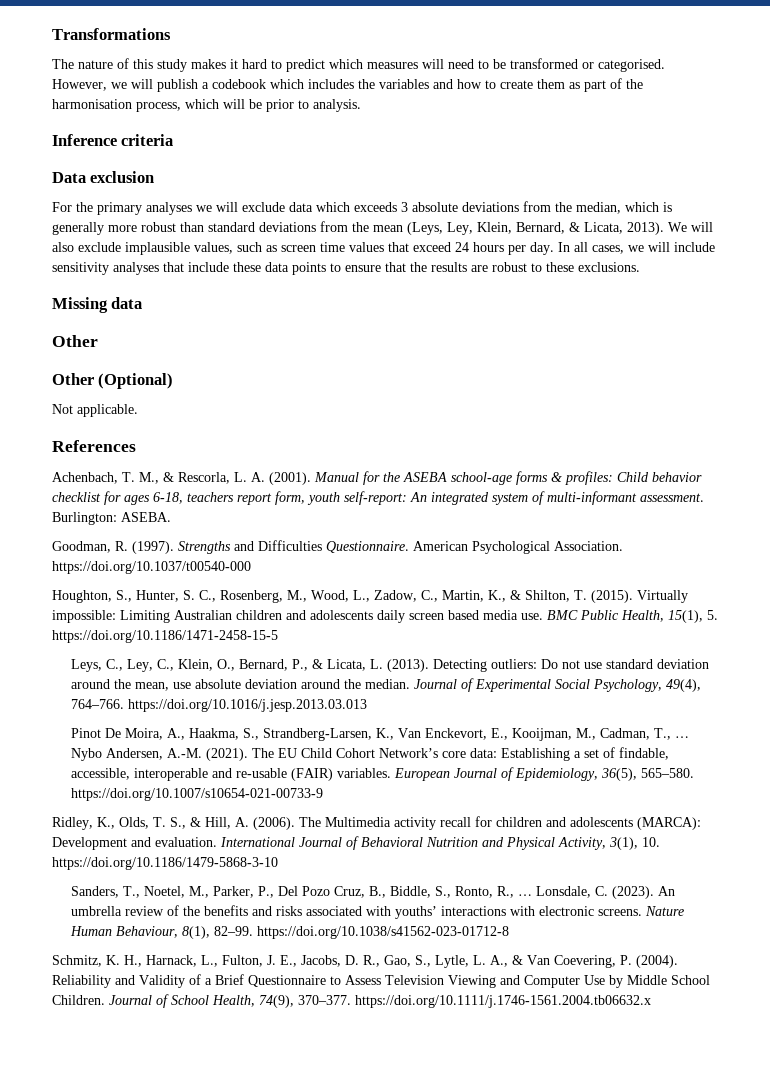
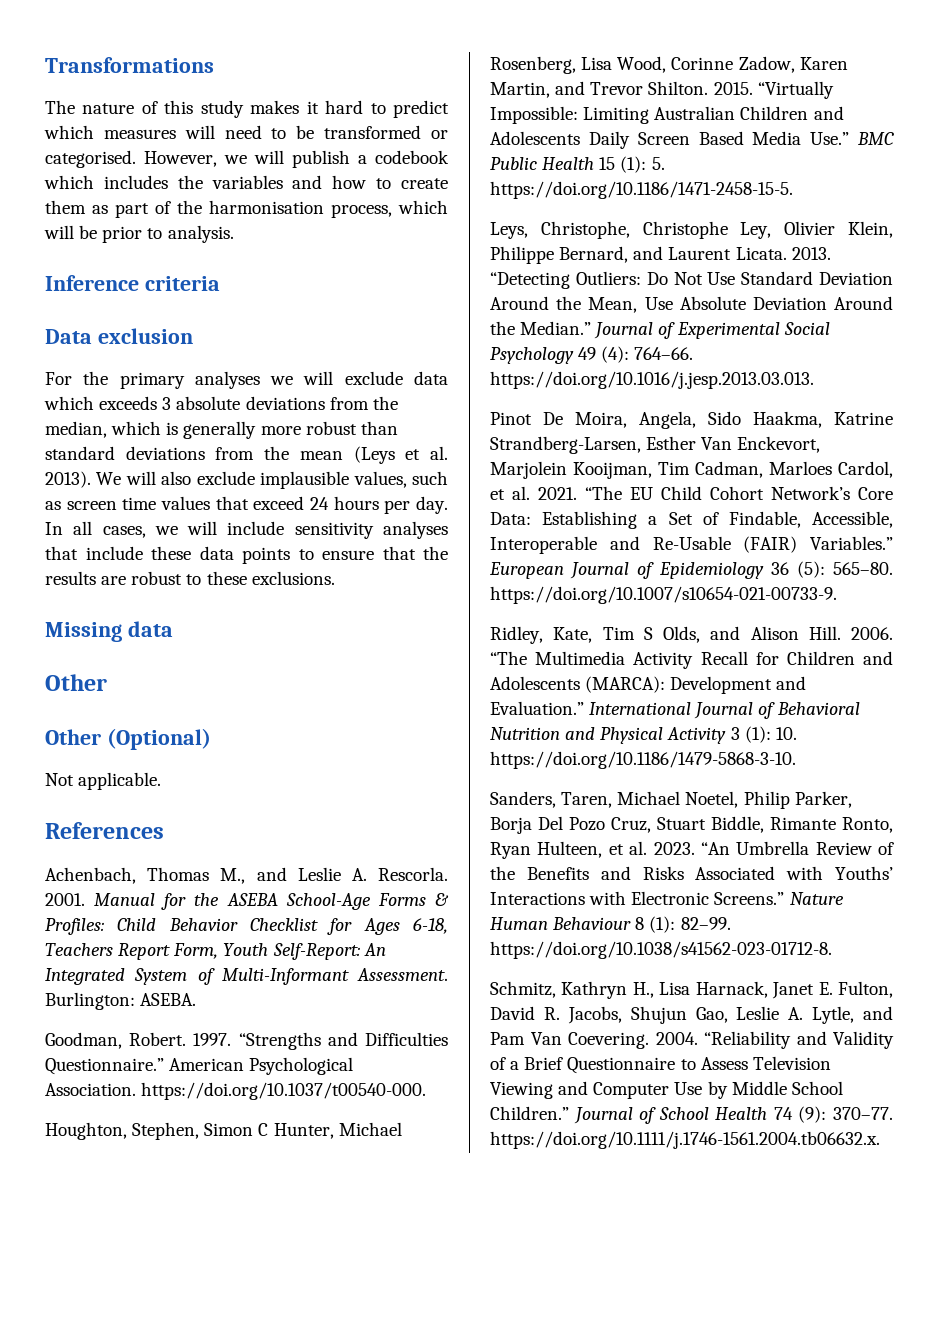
- For the primary analyses we will exclude data which exceeds 3 absolute deviations from the median, which is generally more robust than standard deviations from the mean (Leys, Ley, Klein, Bernard, & Licata, 2013).
+ For the primary analyses we will exclude data which exceeds 3 absolute deviations from the median, which is generally more robust than standard deviations from the mean (Leys et al. 2013).
- Achenbach, T. M., & Rescorla, L. A. (2001). Manual for the ASEBA school-age forms & profiles: Child behavior checklist for ages 6-18, teachers report form, youth self-report: An integrated system of multi-informant assessment.
+ Achenbach, Thomas M., and Leslie A. Rescorla. 2001. Manual for the ASEBA School-Age Forms & Profiles: Child Behavior Checklist for Ages 6-18, Teachers Report Form, Youth Self-Report: An Integrated System of Multi-Informant Assessment.
- Goodman, R. (1997). Strengths and Difficulties Questionnaire.
+ Goodman, Robert. 1997. “Strengths and Difficulties Questionnaire.”
- American Psychological Association. https://doi.org/10.1037/t00540-000
+ American Psychological Association. https://doi.org/10.1037/t00540-000.
- Houghton, S., Hunter, S. C., Rosenberg, M., Wood, L., Zadow, C., Martin, K., & Shilton, T. (2015). Virtually impossible: Limiting Australian children and adolescents daily screen based media use. BMC Public Health, 15(1), 5. https://doi.org/10.1186/1471-2458-15-5
- Leys, C., Ley, C., Klein, O., Bernard, P., & Licata, L. (2013). Detecting outliers: Do not use standard deviation around the mean, use absolute deviation around the median. Journal of Experimental Social Psychology, 49(4), 764–766. https://doi.org/10.1016/j.jesp.2013.03.013
- Pinot De Moira, A., Haakma, S., Strandberg-Larsen, K., Van Enckevort, E., Kooijman, M., Cadman, T., … Nybo Andersen, A.-M. (2021). The EU Child Cohort Network’s core data: Establishing a set of findable, accessible, interoperable and re-usable (FAIR) variables. European Journal of Epidemiology, 36(5), 565–580. https://doi.org/10.1007/s10654-021-00733-9
- Ridley, K., Olds, T. S., & Hill, A. (2006). The Multimedia activity recall for children and adolescents (MARCA): Development and evaluation.
+ Houghton, Stephen, Simon C Hunter, Michael Rosenberg, Lisa Wood, Corinne Zadow, Karen Martin, and Trevor Shilton. 2015. “Virtually Impossible: Limiting Australian Children and Adolescents Daily Screen Based Media Use.” BMC Public Health 15 (1): 5. https://doi.org/10.1186/1471-2458-15-5.
+ Leys, Christophe, Christophe Ley, Olivier Klein, Philippe Bernard, and Laurent Licata. 2013. “Detecting Outliers: Do Not Use Standard Deviation Around the Mean, Use Absolute Deviation Around the Median.” Journal of Experimental Social Psychology 49 (4): 764–66. https://doi.org/10.1016/j.jesp.2013.03.013.
+ Pinot De Moira, Angela, Sido Haakma, Katrine Strandberg-Larsen, Esther Van Enckevort, Marjolein Kooijman, Tim Cadman, Marloes Cardol, et al. 2021. “The EU Child Cohort Network’s Core Data: Establishing a Set of Findable, Accessible, Interoperable and Re-Usable (FAIR) Variables.” European Journal of Epidemiology 36 (5): 565–80. https://doi.org/10.1007/s10654-021-00733-9.
+ Ridley, Kate, Tim S Olds, and Alison Hill. 2006. “The Multimedia Activity Recall for Children and Adolescents (MARCA): Development and Evaluation.”
- International Journal of Behavioral Nutrition and Physical Activity, 3(1), 10. https://doi.org/10.1186/1479-5868-3-10
- Sanders, T., Noetel, M., Parker, P., Del Pozo Cruz, B., Biddle, S., Ronto, R., … Lonsdale, C. (2023). An umbrella review of the benefits and risks associated with youths’ interactions with electronic screens. Nature Human Behaviour, 8(1), 82–99. https://doi.org/10.1038/s41562-023-01712-8
- Schmitz, K. H., Harnack, L., Fulton, J. E., Jacobs, D. R., Gao, S., Lytle, L. A., & Van Coevering, P. (2004). Reliability and Validity of a Brief Questionnaire to Assess Television Viewing and Computer Use by Middle School Children.
+ International Journal of Behavioral Nutrition and Physical Activity 3 (1): 10. https://doi.org/10.1186/1479-5868-3-10.
+ Sanders, Taren, Michael Noetel, Philip Parker, Borja Del Pozo Cruz, Stuart Biddle, Rimante Ronto, Ryan Hulteen, et al. 2023. “An Umbrella Review of the Benefits and Risks Associated with Youths’ Interactions with Electronic Screens.” Nature Human Behaviour 8 (1): 82–99. https://doi.org/10.1038/s41562-023-01712-8.
+ Schmitz, Kathryn H., Lisa Harnack, Janet E. Fulton, David R. Jacobs, Shujun Gao, Leslie A. Lytle, and Pam Van Coevering. 2004. “Reliability and Validity of a Brief Questionnaire to Assess Television Viewing and Computer Use by Middle School Children.”
- Journal of School Health, 74(9), 370–377. https://doi.org/10.1111/j.1746-1561.2004.tb06632.x
+ Journal of School Health 74 (9): 370–77. https://doi.org/10.1111/j.1746-1561.2004.tb06632.x.

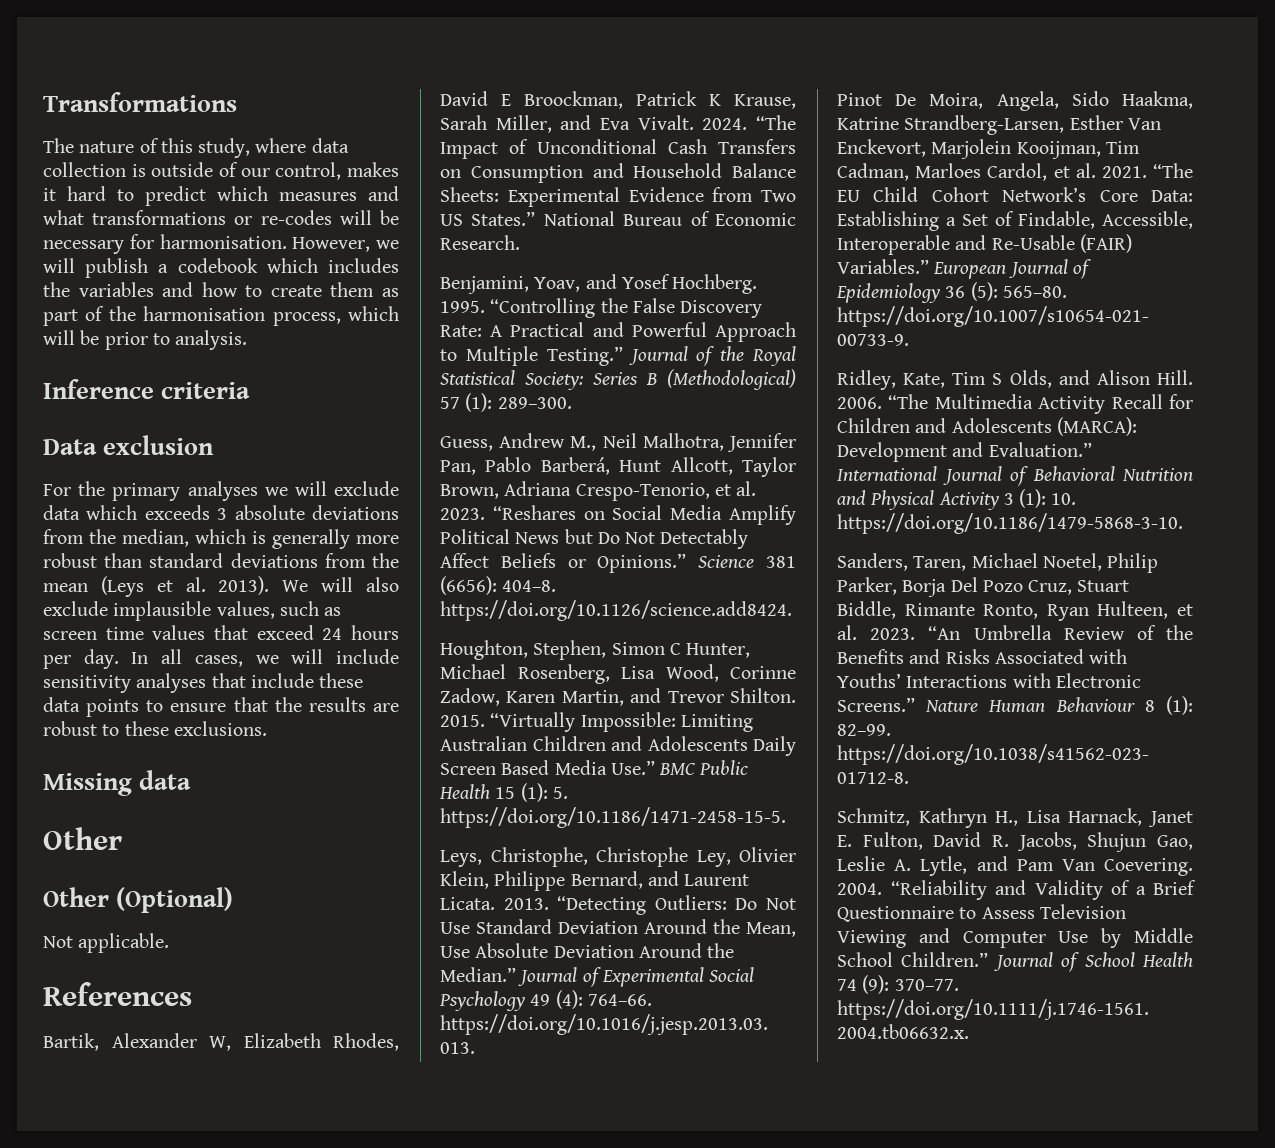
- The nature of this study makes it hard to predict which measures will need to be transformed or categorised.
+ The nature of this study, where data collection is outside of our control, makes it hard to predict which measures and what transformations or re-codes will be necessary for harmonisation.
- Achenbach, Thomas M., and Leslie A. Rescorla. 2001. Manual for the ASEBA School-Age Forms & Profiles: Child Behavior Checklist for Ages 6-18, Teachers Report Form, Youth Self-Report: An Integrated System of Multi-Informant Assessment. Burlington: ASEBA.
- Goodman, Robert. 1997. “Strengths and Difficulties Questionnaire.” American Psychological Association. https://doi.org/10.1037/t00540-000.
+ Bartik, Alexander W, Elizabeth Rhodes, David E Broockman, Patrick K Krause, Sarah Miller, and Eva Vivalt. 2024. “The Impact of Unconditional Cash Transfers on Consumption and Household Balance Sheets: Experimental Evidence from Two US States.” National Bureau of Economic Research.
+ Benjamini, Yoav, and Yosef Hochberg. 1995. “Controlling the False Discovery Rate: A Practical and Powerful Approach to Multiple Testing.” Journal of the Royal Statistical Society: Series B (Methodological) 57 (1): 289–300.
+ Guess, Andrew M., Neil Malhotra, Jennifer Pan, Pablo Barberá, Hunt Allcott, Taylor Brown, Adriana Crespo-Tenorio, et al. 2023. “Reshares on Social Media Amplify Political News but Do Not Detectably Affect Beliefs or Opinions.” Science 381 (6656): 404–8. https://doi.org/10.1126/science.add8424.

